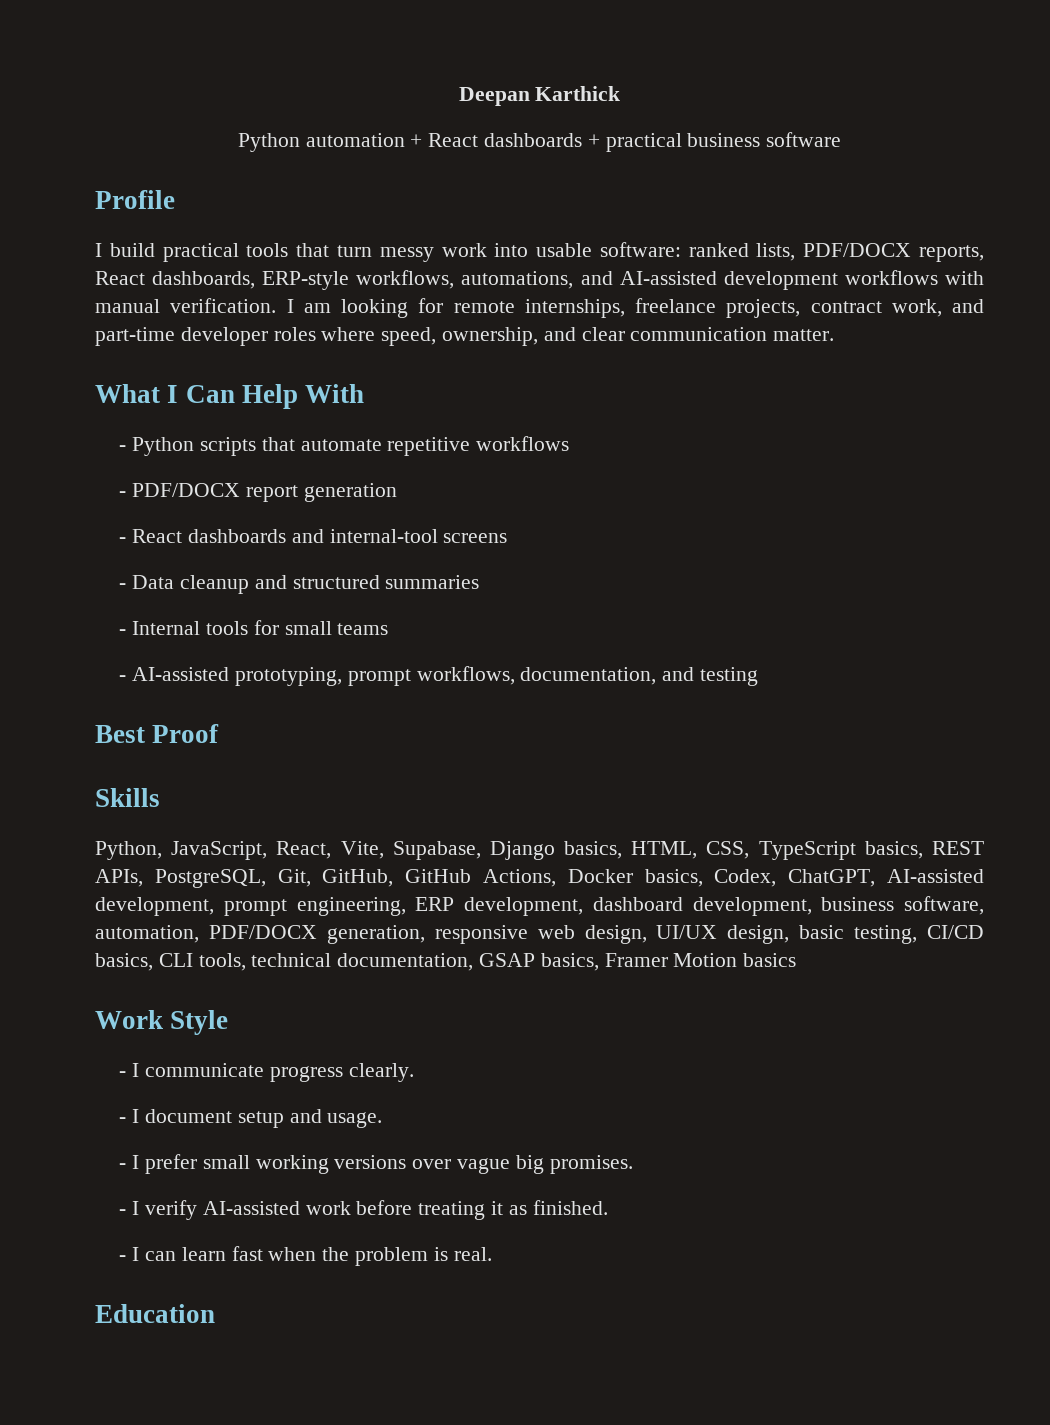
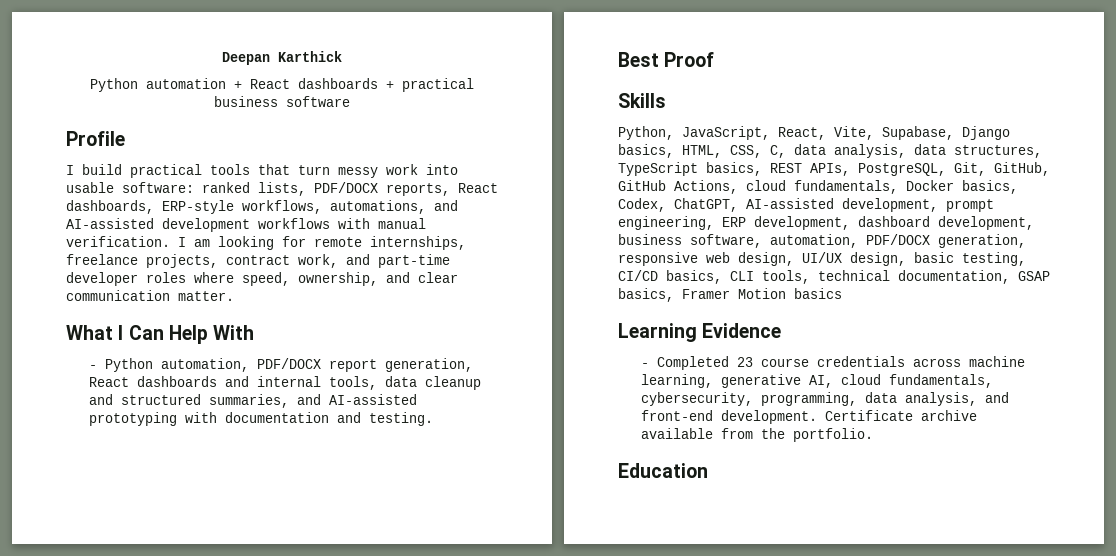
- - Python scripts that automate repetitive workflows
- - PDF/DOCX report generation
- - React dashboards and internal-tool screens
- - Data cleanup and structured summaries
- - Internal tools for small teams
- - AI-assisted prototyping, prompt workflows, documentation, and testing
+ - Python automation, PDF/DOCX report generation, React dashboards and internal tools, data cleanup and structured summaries, and AI-assisted prototyping with documentation and testing.
- Python, JavaScript, React, Vite, Supabase, Django basics, HTML, CSS, TypeScript basics, REST APIs, PostgreSQL, Git, GitHub, GitHub Actions, Docker basics, Codex, ChatGPT, AI-assisted development, prompt engineering, ERP development, dashboard development, business software, automation, PDF/DOCX generation, responsive web design, UI/UX design, basic testing, CI/CD basics, CLI tools, technical documentation, GSAP basics, Framer Motion basics
+ Python, JavaScript, React, Vite, Supabase, Django basics, HTML, CSS, C, data analysis, data structures, TypeScript basics, REST APIs, PostgreSQL, Git, GitHub, GitHub Actions, cloud fundamentals, Docker basics, Codex, ChatGPT, AI-assisted development, prompt engineering, ERP development, dashboard development, business software, automation, PDF/DOCX generation, responsive web design, UI/UX design, basic testing, CI/CD basics, CLI tools, technical documentation, GSAP basics, Framer Motion basics
- Work Style
- - I communicate progress clearly.
- - I document setup and usage.
- - I prefer small working versions over vague big promises.
- - I verify AI-assisted work before treating it as finished.
- - I can learn fast when the problem is real.
+ Learning Evidence
+ - Completed 23 course credentials across machine learning, generative AI, cloud fundamentals, cybersecurity, programming, data analysis, and front-end development. Certificate archive available from the portfolio.

